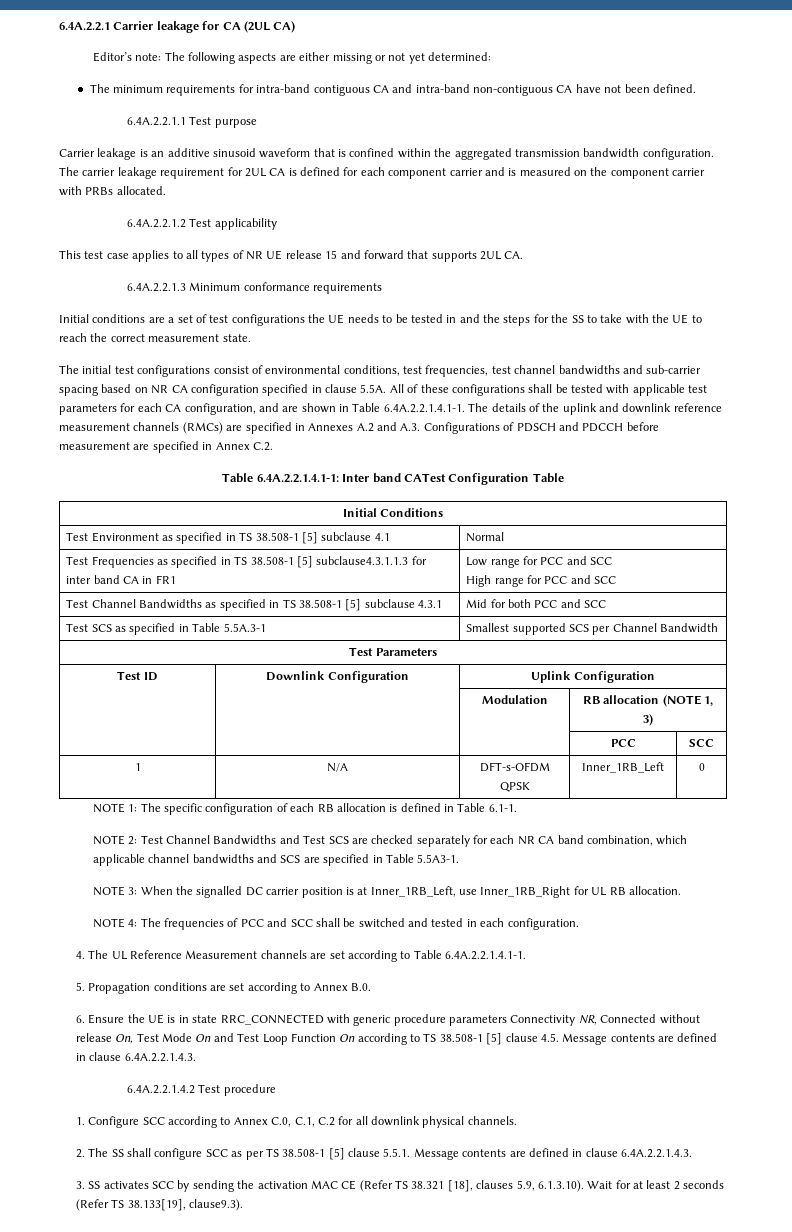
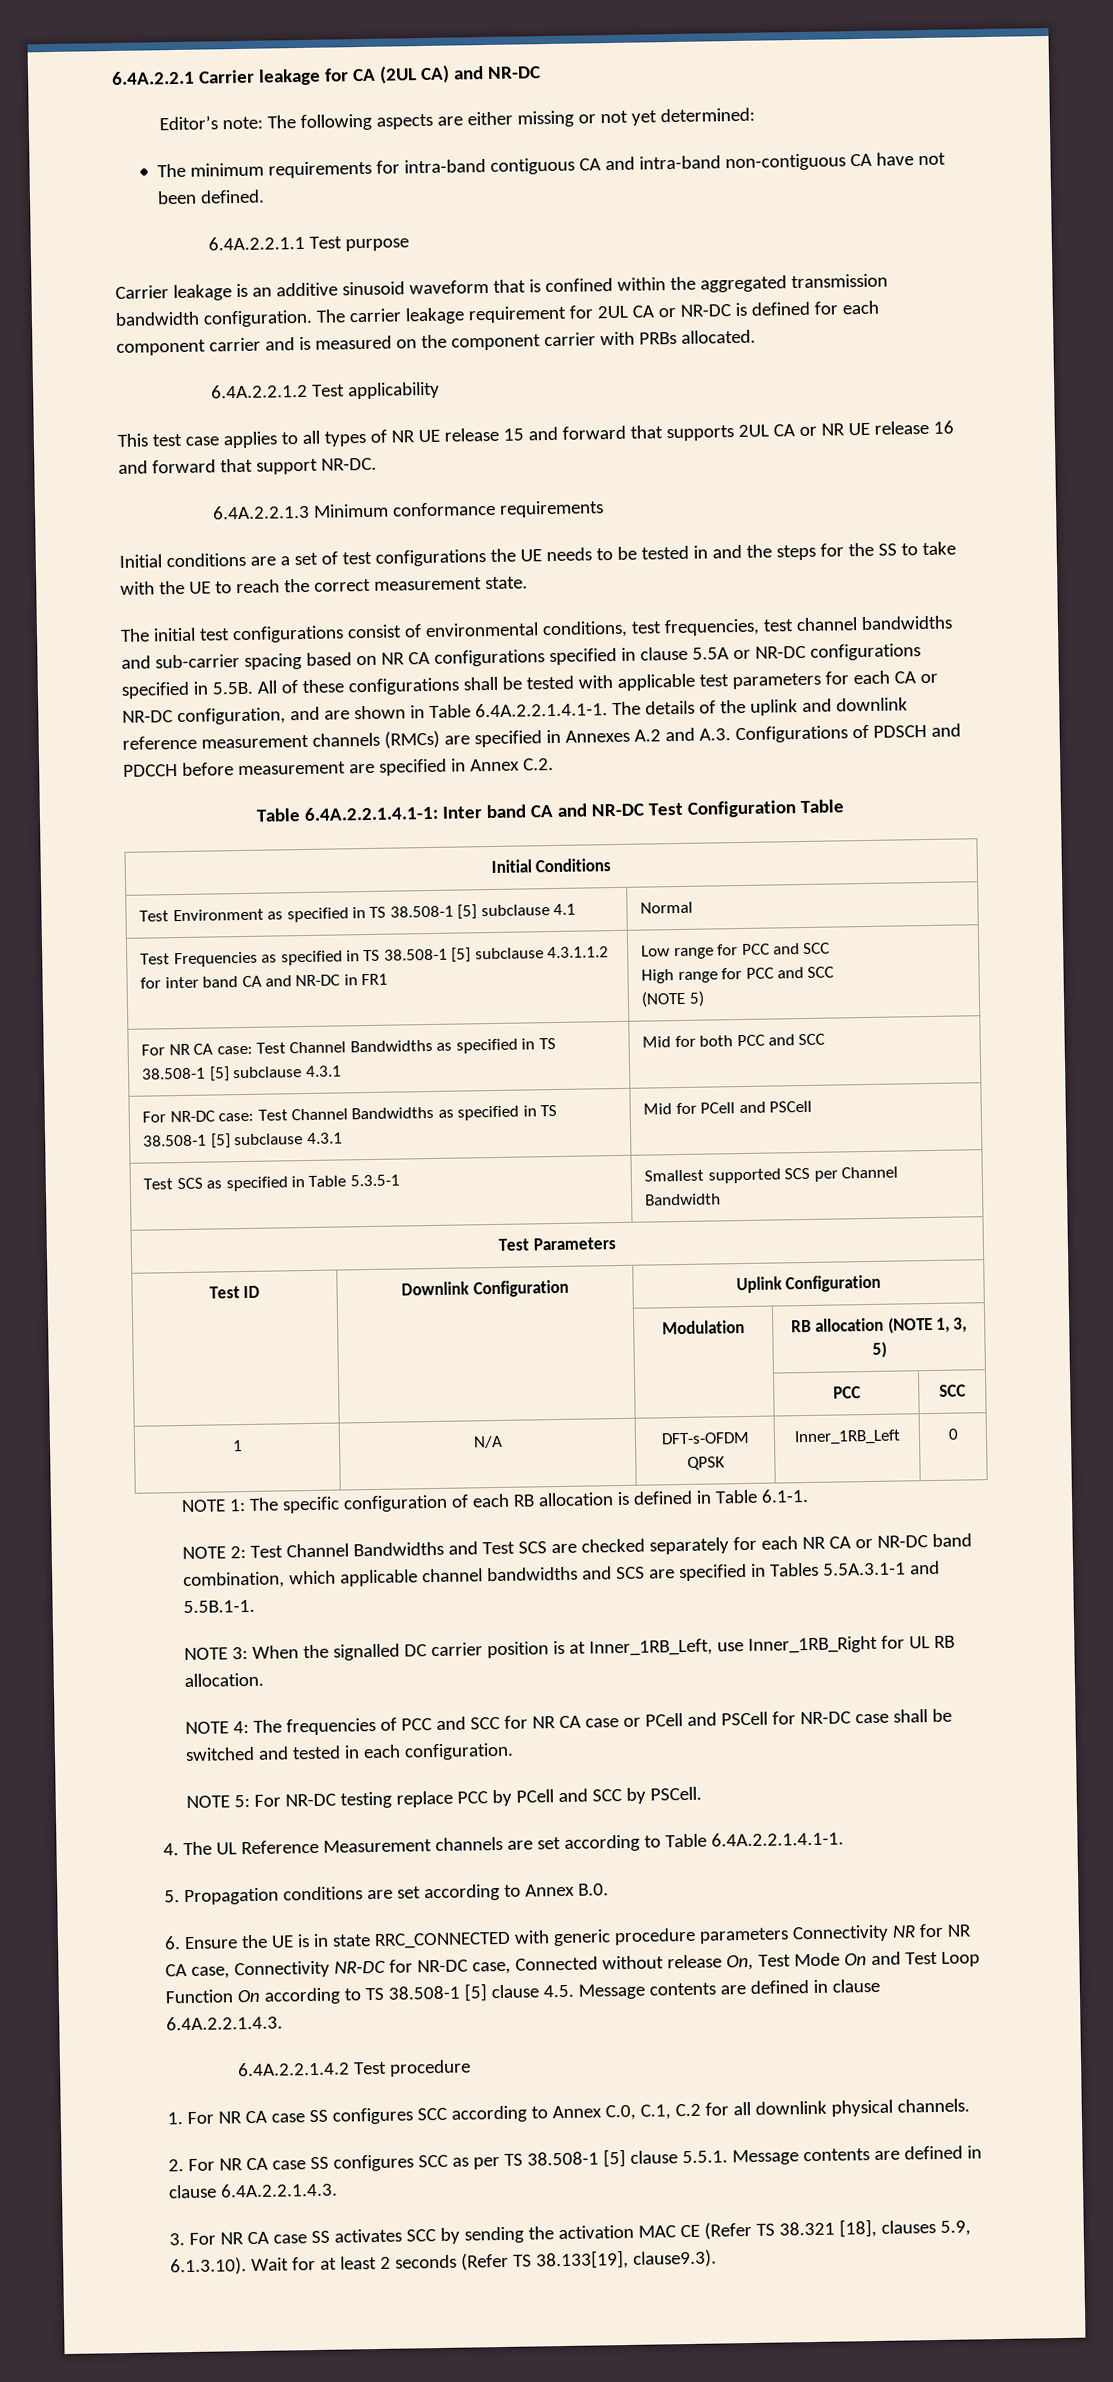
- 6.4A.2.2.1 Carrier leakage for CA (2UL CA)
+ 6.4A.2.2.1 Carrier leakage for CA (2UL CA) and NR-DC
- The carrier leakage requirement for 2UL CA is defined for each component carrier and is measured on the component carrier with PRBs allocated.
+ The carrier leakage requirement for 2UL CA or NR-DC is defined for each component carrier and is measured on the component carrier with PRBs allocated.
- This test case applies to all types of NR UE release 15 and forward that supports 2UL CA.
+ This test case applies to all types of NR UE release 15 and forward that supports 2UL CA or NR UE release 16 and forward that support NR-DC.
- The initial test configurations consist of environmental conditions, test frequencies, test channel bandwidths and sub-carrier spacing based on NR CA configuration specified in clause 5.5A. All of these configurations shall be tested with applicable test parameters for each CA configuration, and are shown in Table 6.4A.2.2.1.4.1-1. The details of the uplink and downlink reference measurement channels (RMCs) are specified in Annexes A.2 and A.3. Configurations of PDSCH and PDCCH before measurement are specified in Annex C.2.
+ The initial test configurations consist of environmental conditions, test frequencies, test channel bandwidths and sub-carrier spacing based on NR CA configurations specified in clause 5.5A or NR-DC configurations specified in 5.5B. All of these configurations shall be tested with applicable test parameters for each CA or NR-DC configuration, and are shown in Table 6.4A.2.2.1.4.1-1. The details of the uplink and downlink reference measurement channels (RMCs) are specified in Annexes A.2 and A.3. Configurations of PDSCH and PDCCH before measurement are specified in Annex C.2.
- Table 6.4A.2.2.1.4.1-1: Inter band CATest Configuration Table
+ Table 6.4A.2.2.1.4.1-1: Inter band CA and NR-DC Test Configuration Table
- Test Frequencies as specified in TS 38.508-1 [5] subclause4.3.1.1.3 for inter band CA in FR1 | Low range for PCC and SCC
+ Test Frequencies as specified in TS 38.508-1 [5] subclause 4.3.1.1.2 for inter band CA and NR-DC in FR1 | Low range for PCC and SCC
  High range for PCC and SCC
- Test Channel Bandwidths as specified in TS 38.508-1 [5] subclause 4.3.1 | Mid for both PCC and SCC
+ (NOTE 5)
+ For NR CA case: Test Channel Bandwidths as specified in TS 38.508-1 [5] subclause 4.3.1 | Mid for both PCC and SCC
+ For NR-DC case: Test Channel Bandwidths as specified in TS 38.508-1 [5] subclause 4.3.1 | Mid for PCell and PSCell
- Test SCS as specified in Table 5.5A.3-1 | Smallest supported SCS per Channel Bandwidth
+ Test SCS as specified in Table 5.3.5-1 | Smallest supported SCS per Channel Bandwidth
- | | Modulation | RB allocation (NOTE 1, 3)
+ | | Modulation | RB allocation (NOTE 1, 3, 5)
- NOTE 2: Test Channel Bandwidths and Test SCS are checked separately for each NR CA band combination, which applicable channel bandwidths and SCS are specified in Table 5.5A3-1.
+ NOTE 2: Test Channel Bandwidths and Test SCS are checked separately for each NR CA or NR-DC band combination, which applicable channel bandwidths and SCS are specified in Tables 5.5A.3.1-1 and 5.5B.1-1.
- NOTE 4: The frequencies of PCC and SCC shall be switched and tested in each configuration.
+ NOTE 4: The frequencies of PCC and SCC for NR CA case or PCell and PSCell for NR-DC case shall be switched and tested in each configuration.
+ NOTE 5: For NR-DC testing replace PCC by PCell and SCC by PSCell.
- 6. Ensure the UE is in state RRC_CONNECTED with generic procedure parameters Connectivity NR, Connected without release On, Test Mode On and Test Loop Function On according to TS 38.508-1 [5] clause 4.5. Message contents are defined in clause 6.4A.2.2.1.4.3.
+ 6. Ensure the UE is in state RRC_CONNECTED with generic procedure parameters Connectivity NR for NR CA case, Connectivity NR-DC for NR-DC case, Connected without release On, Test Mode On and Test Loop Function On according to TS 38.508-1 [5] clause 4.5. Message contents are defined in clause 6.4A.2.2.1.4.3.
- 1. Configure SCC according to Annex C.0, C.1, C.2 for all downlink physical channels.
+ 1. For NR CA case SS configures SCC according to Annex C.0, C.1, C.2 for all downlink physical channels.
- 2. The SS shall configure SCC as per TS 38.508-1 [5] clause 5.5.1. Message contents are defined in clause 6.4A.2.2.1.4.3.
+ 2. For NR CA case SS configures SCC as per TS 38.508-1 [5] clause 5.5.1. Message contents are defined in clause 6.4A.2.2.1.4.3.
- 3. SS activates SCC by sending the activation MAC CE (Refer TS 38.321 [18], clauses 5.9, 6.1.3.10). Wait for at least 2 seconds (Refer TS 38.133[19], clause9.3).
+ 3. For NR CA case SS activates SCC by sending the activation MAC CE (Refer TS 38.321 [18], clauses 5.9, 6.1.3.10). Wait for at least 2 seconds (Refer TS 38.133[19], clause9.3).

